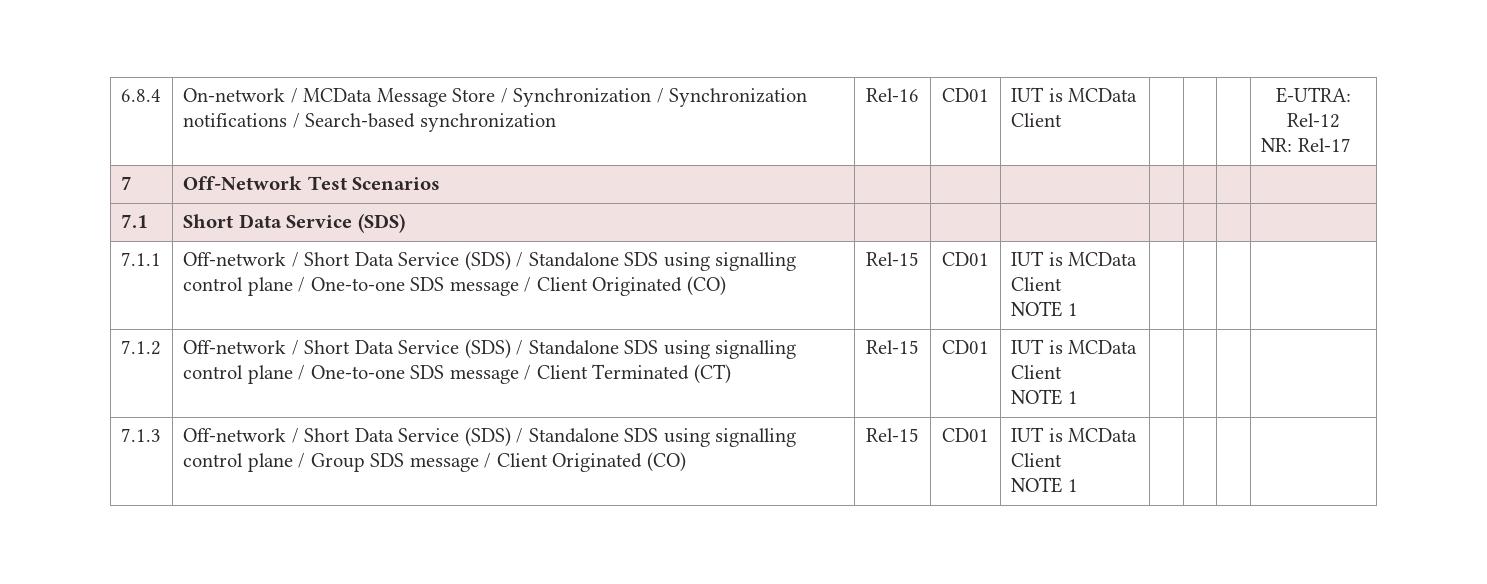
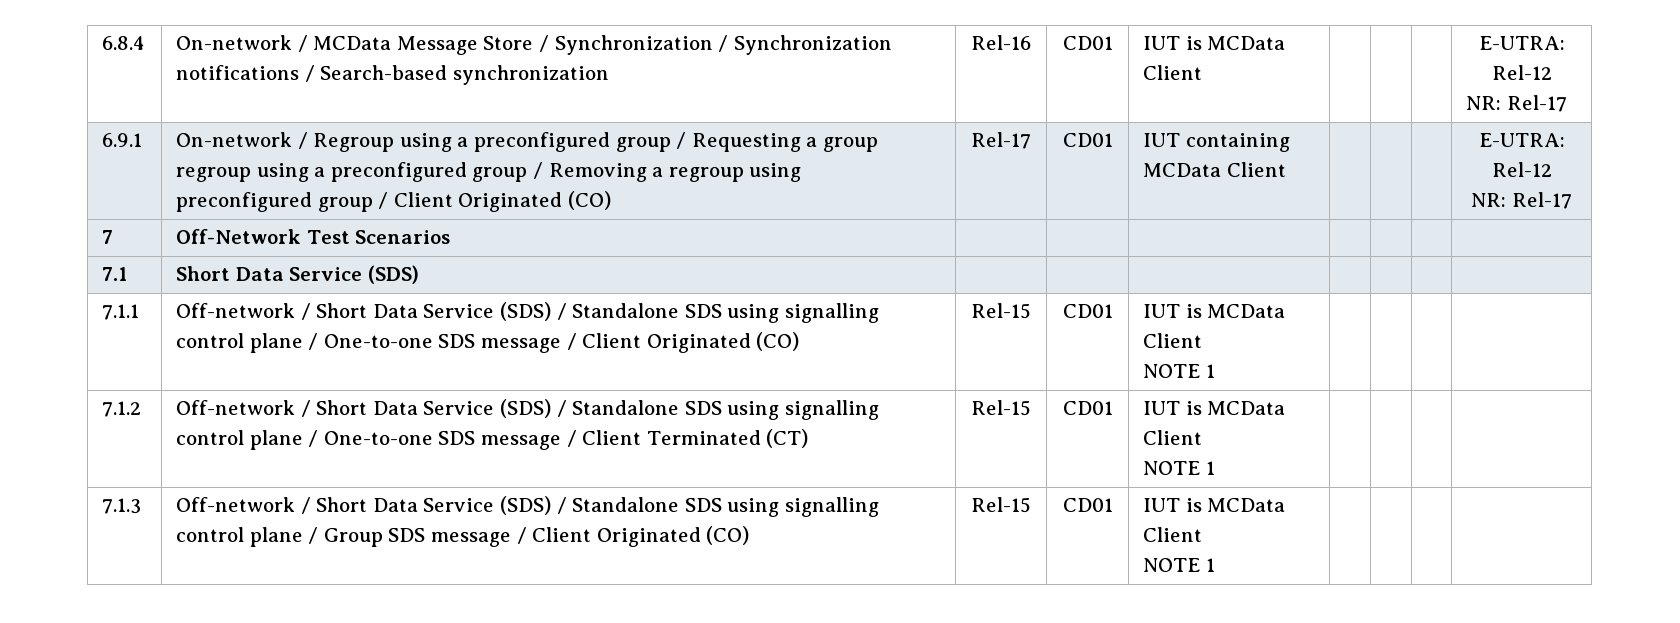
+ 6.9.1 | On-network / Regroup using a preconfigured group / Requesting a group regroup using a preconfigured group / Removing a regroup using preconfigured group / Client Originated (CO) | Rel-17 | CD01 | IUT containing MCData Client | | | | E-UTRA: Rel-12
+ NR: Rel-17

